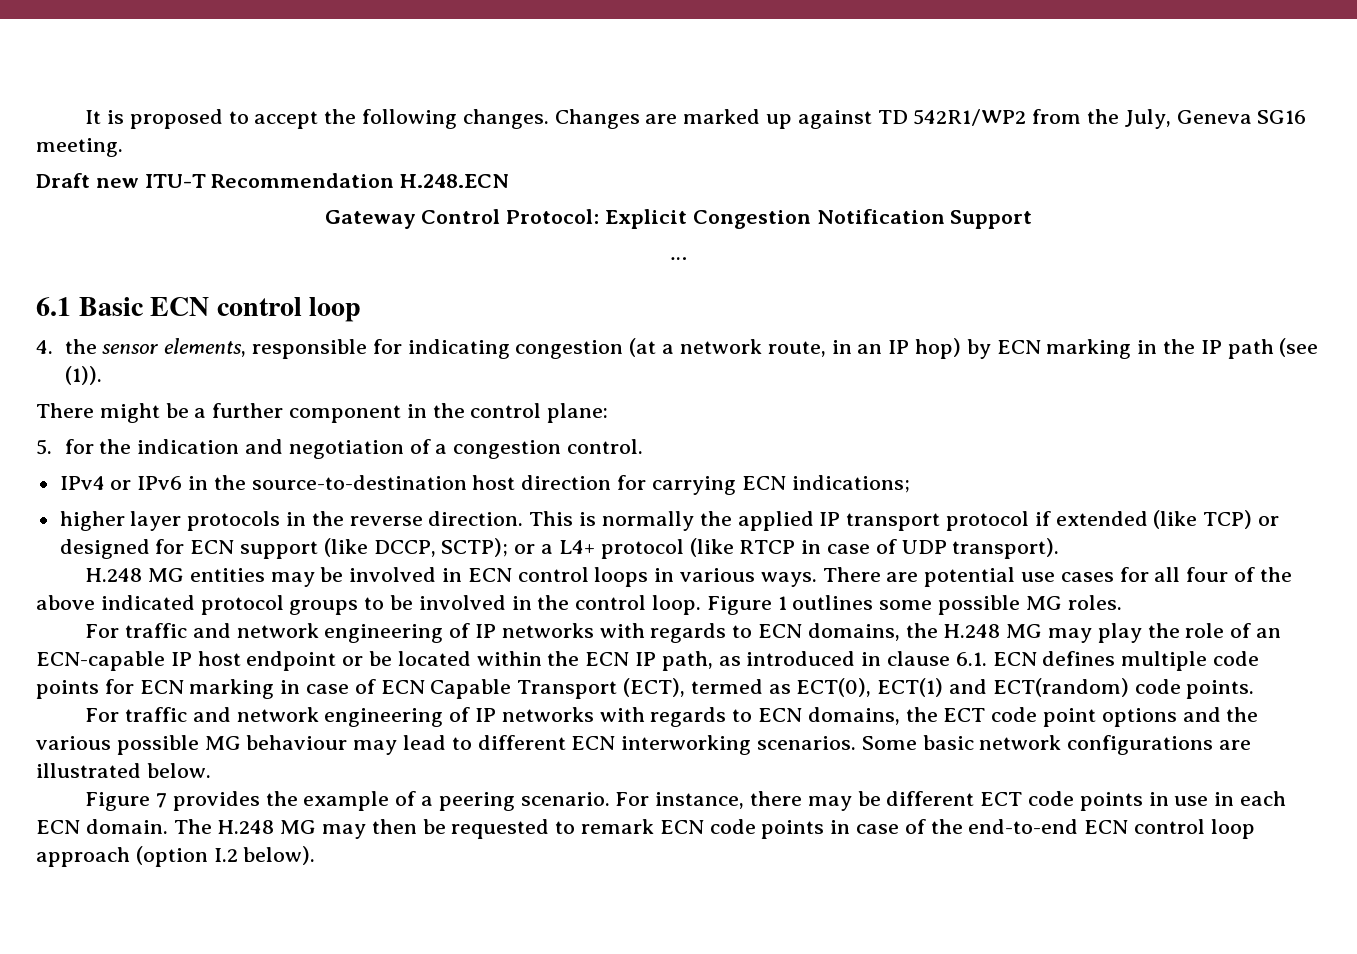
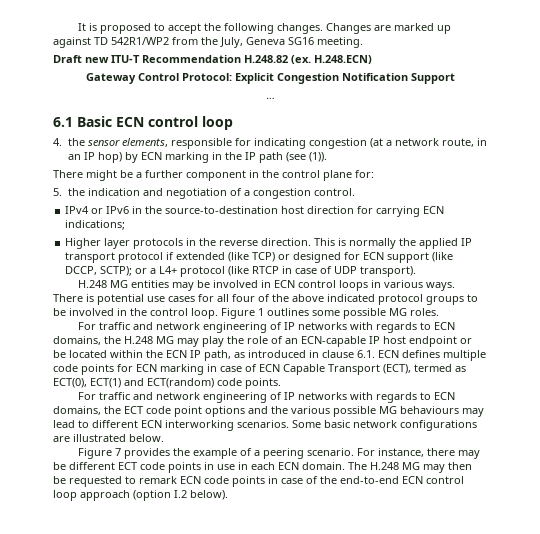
- Draft new ITU-T Recommendation H.248.ECN
+ Draft new ITU-T Recommendation H.248.82 (ex. H.248.ECN)
- There might be a further component in the control plane:
+ There might be a further component in the control plane for:
- 5. for the indication and negotiation of a congestion control.
+ 5. the indication and negotiation of a congestion control.
- higher layer protocols in the reverse direction.
+ Higher layer protocols in the reverse direction.
- There are potential use cases for all four of the above indicated protocol groups to be involved in the control loop.
+ There is potential use cases for all four of the above indicated protocol groups to be involved in the control loop.
- For traffic and network engineering of IP networks with regards to ECN domains, the ECT code point options and the various possible MG behaviour may lead to different ECN interworking scenarios.
+ For traffic and network engineering of IP networks with regards to ECN domains, the ECT code point options and the various possible MG behaviours may lead to different ECN interworking scenarios.

